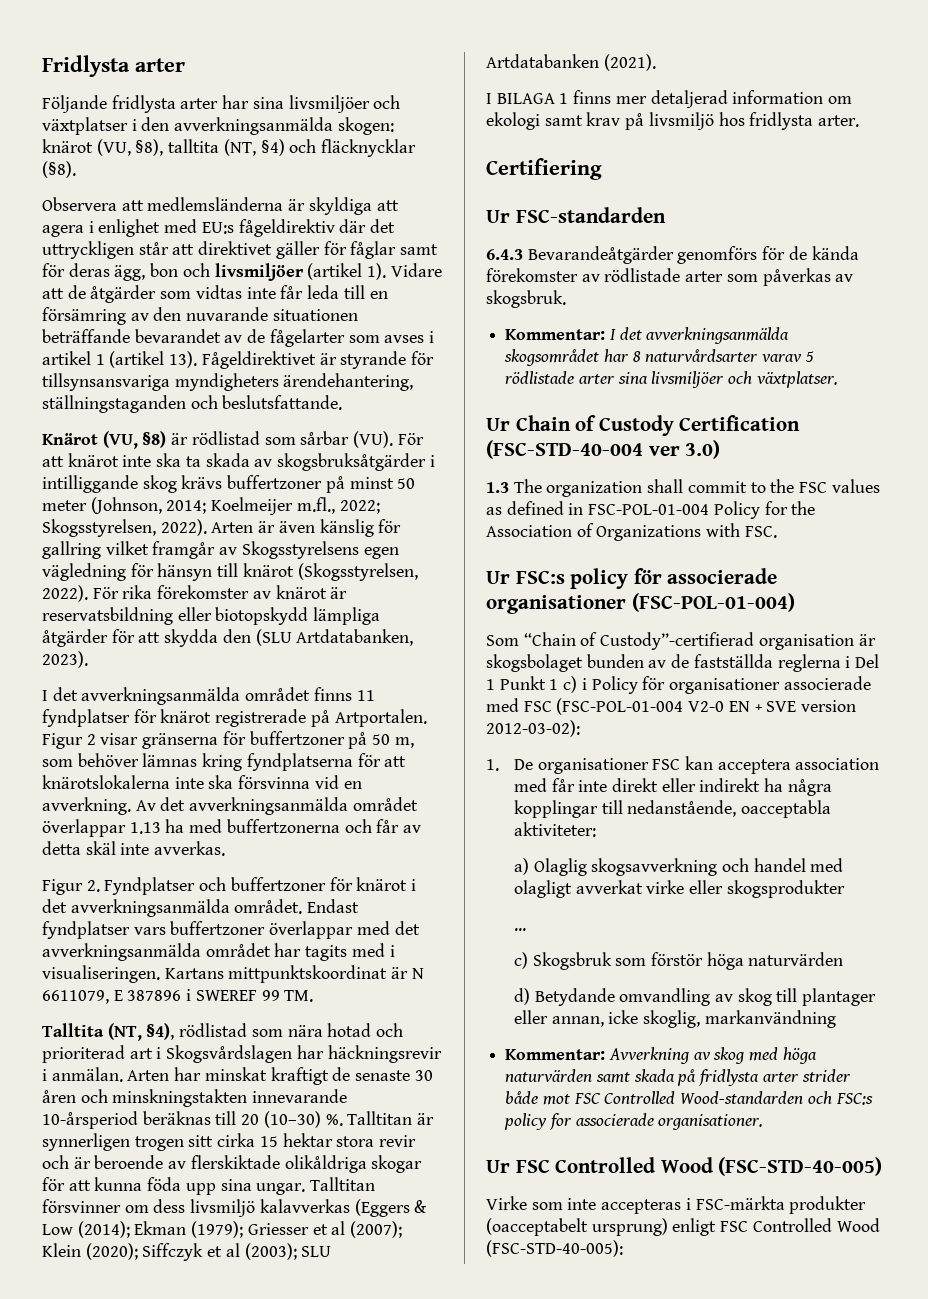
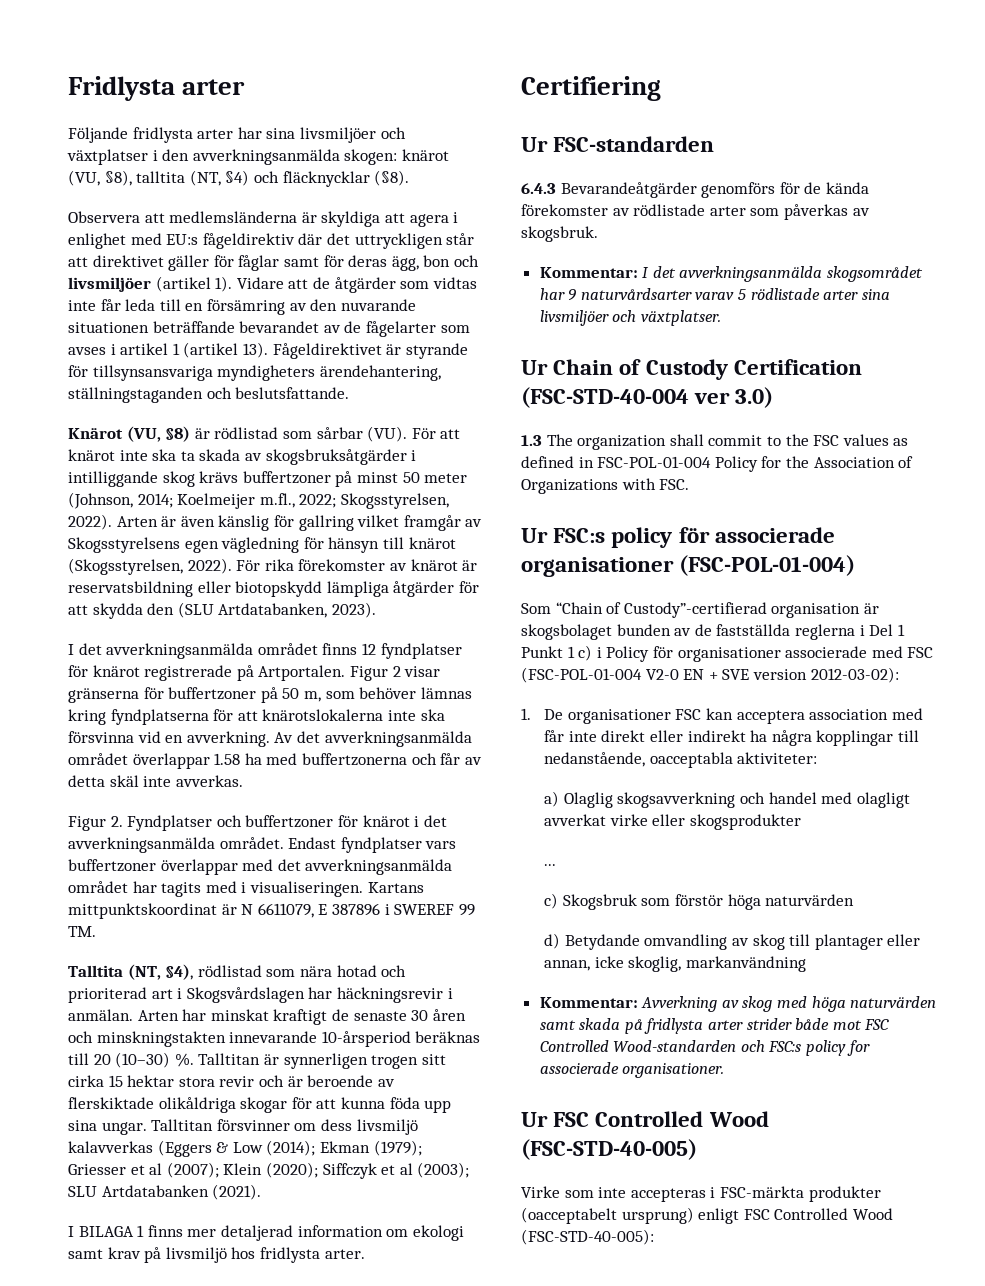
- I det avverkningsanmälda området finns 11 fyndplatser för knärot registrerade på Artportalen.
+ I det avverkningsanmälda området finns 12 fyndplatser för knärot registrerade på Artportalen.
- Av det avverkningsanmälda området överlappar 1.13 ha med buffertzonerna och får av detta skäl inte avverkas.
+ Av det avverkningsanmälda området överlappar 1.58 ha med buffertzonerna och får av detta skäl inte avverkas.
- Kommentar: I det avverkningsanmälda skogsområdet har 8 naturvårdsarter varav 5 rödlistade arter sina livsmiljöer och växtplatser.
+ Kommentar: I det avverkningsanmälda skogsområdet har 9 naturvårdsarter varav 5 rödlistade arter sina livsmiljöer och växtplatser.

